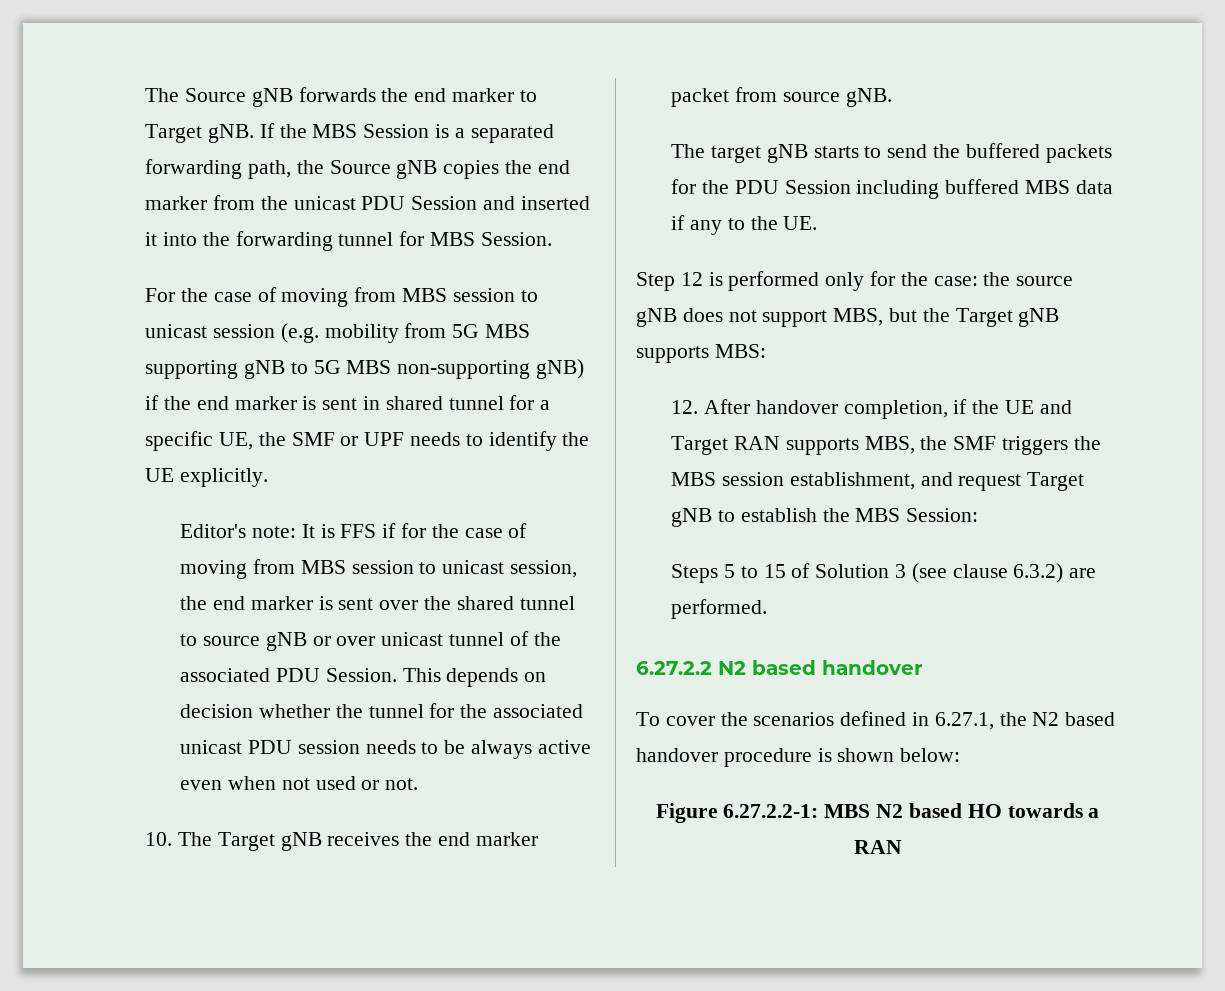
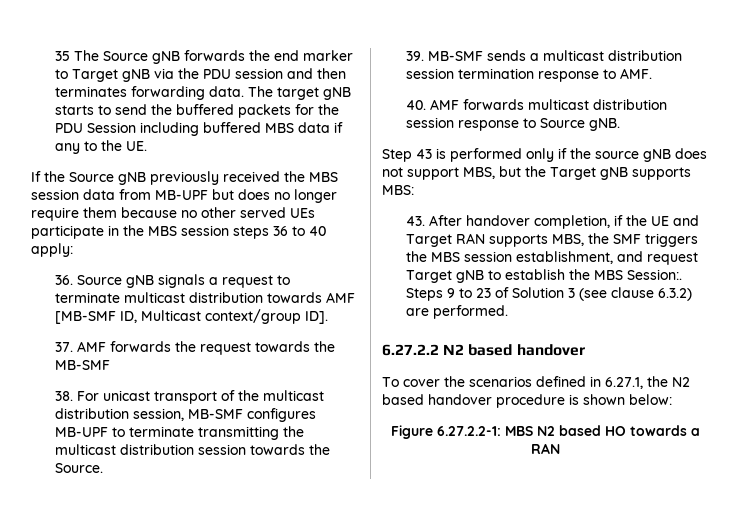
- The Source gNB forwards the end marker to Target gNB. If the MBS Session is a separated forwarding path, the Source gNB copies the end marker from the unicast PDU Session and inserted it into the forwarding tunnel for MBS Session.
- For the case of moving from MBS session to unicast session (e.g. mobility from 5G MBS supporting gNB to 5G MBS non-supporting gNB) if the end marker is sent in shared tunnel for a specific UE, the SMF or UPF needs to identify the UE explicitly.
- Editor's note: It is FFS if for the case of moving from MBS session to unicast session, the end marker is sent over the shared tunnel to source gNB or over unicast tunnel of the associated PDU Session. This depends on decision whether the tunnel for the associated unicast PDU session needs to be always active even when not used or not.
- 10. The Target gNB receives the end marker packet from source gNB.
- The target gNB starts to send the buffered packets for the PDU Session including buffered MBS data if any to the UE.
+ 35 The Source gNB forwards the end marker to Target gNB via the PDU session and then terminates forwarding data. The target gNB starts to send the buffered packets for the PDU Session including buffered MBS data if any to the UE.
+ If the Source gNB previously received the MBS session data from MB-UPF but does no longer require them because no other served UEs participate in the MBS session steps 36 to 40 apply:
+ 36. Source gNB signals a request to terminate multicast distribution towards AMF [MB-SMF ID, Multicast context/group ID].
+ 37. AMF forwards the request towards the MB-SMF
+ 38. For unicast transport of the multicast distribution session, MB-SMF configures MB-UPF to terminate transmitting the multicast distribution session towards the Source.
+ 39. MB-SMF sends a multicast distribution session termination response to AMF.
+ 40. AMF forwards multicast distribution session response to Source gNB.
- Step 12 is performed only for the case: the source gNB does not support MBS, but the Target gNB supports MBS:
+ Step 43 is performed only if the source gNB does not support MBS, but the Target gNB supports MBS:
- 12. After handover completion, if the UE and Target RAN supports MBS, the SMF triggers the MBS session establishment, and request Target gNB to establish the MBS Session:
- Steps 5 to 15 of Solution 3 (see clause 6.3.2) are performed.
+ 43. After handover completion, if the UE and Target RAN supports MBS, the SMF triggers the MBS session establishment, and request Target gNB to establish the MBS Session:. Steps 9 to 23 of Solution 3 (see clause 6.3.2) are performed.

